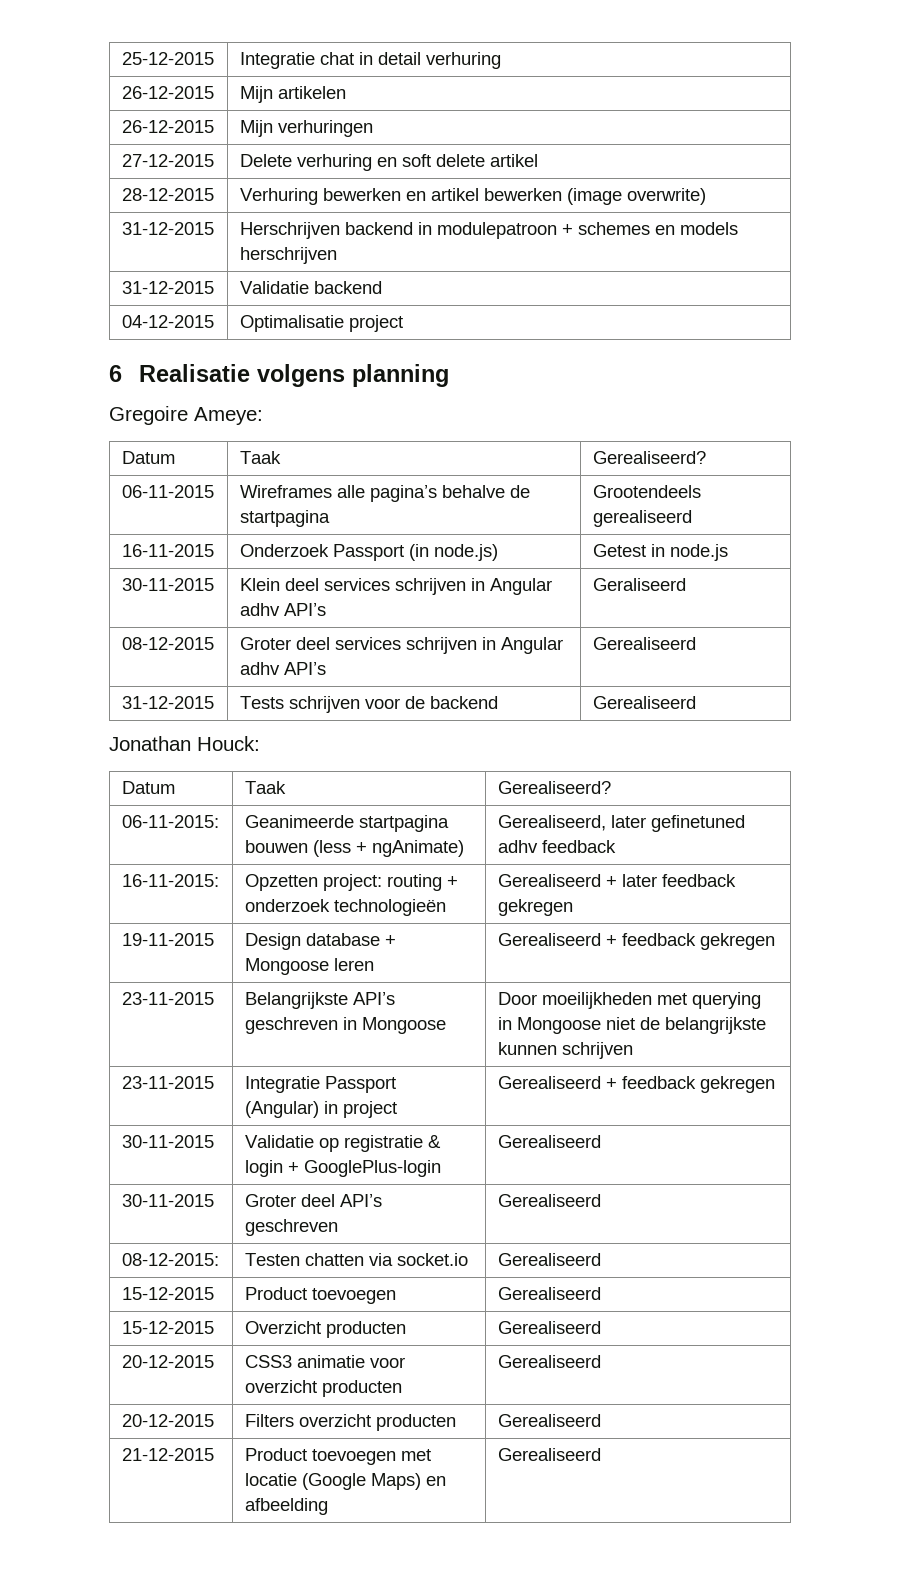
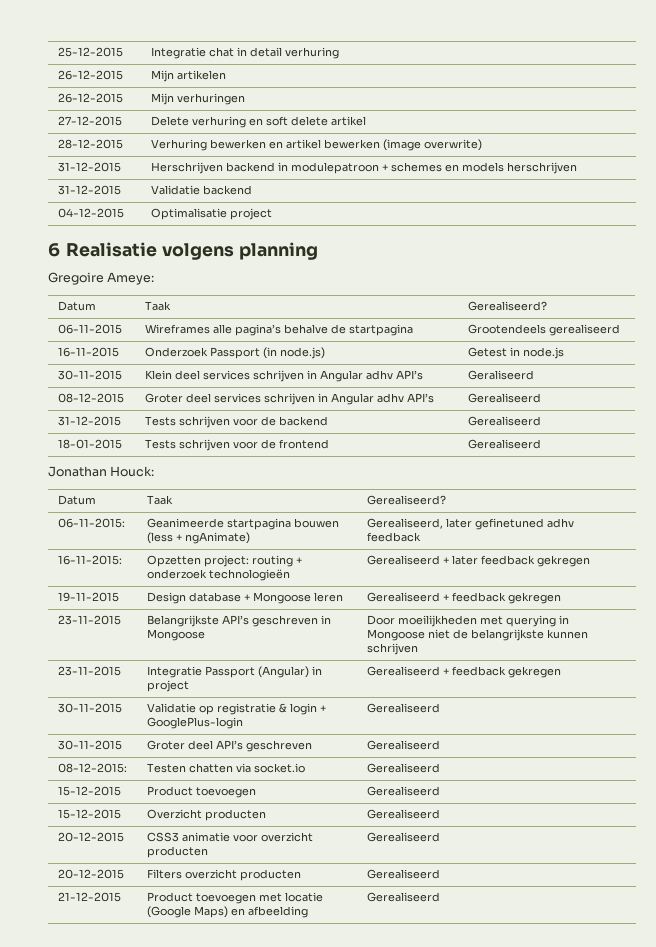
+ 18-01-2015 | Tests schrijven voor de frontend | Gerealiseerd

